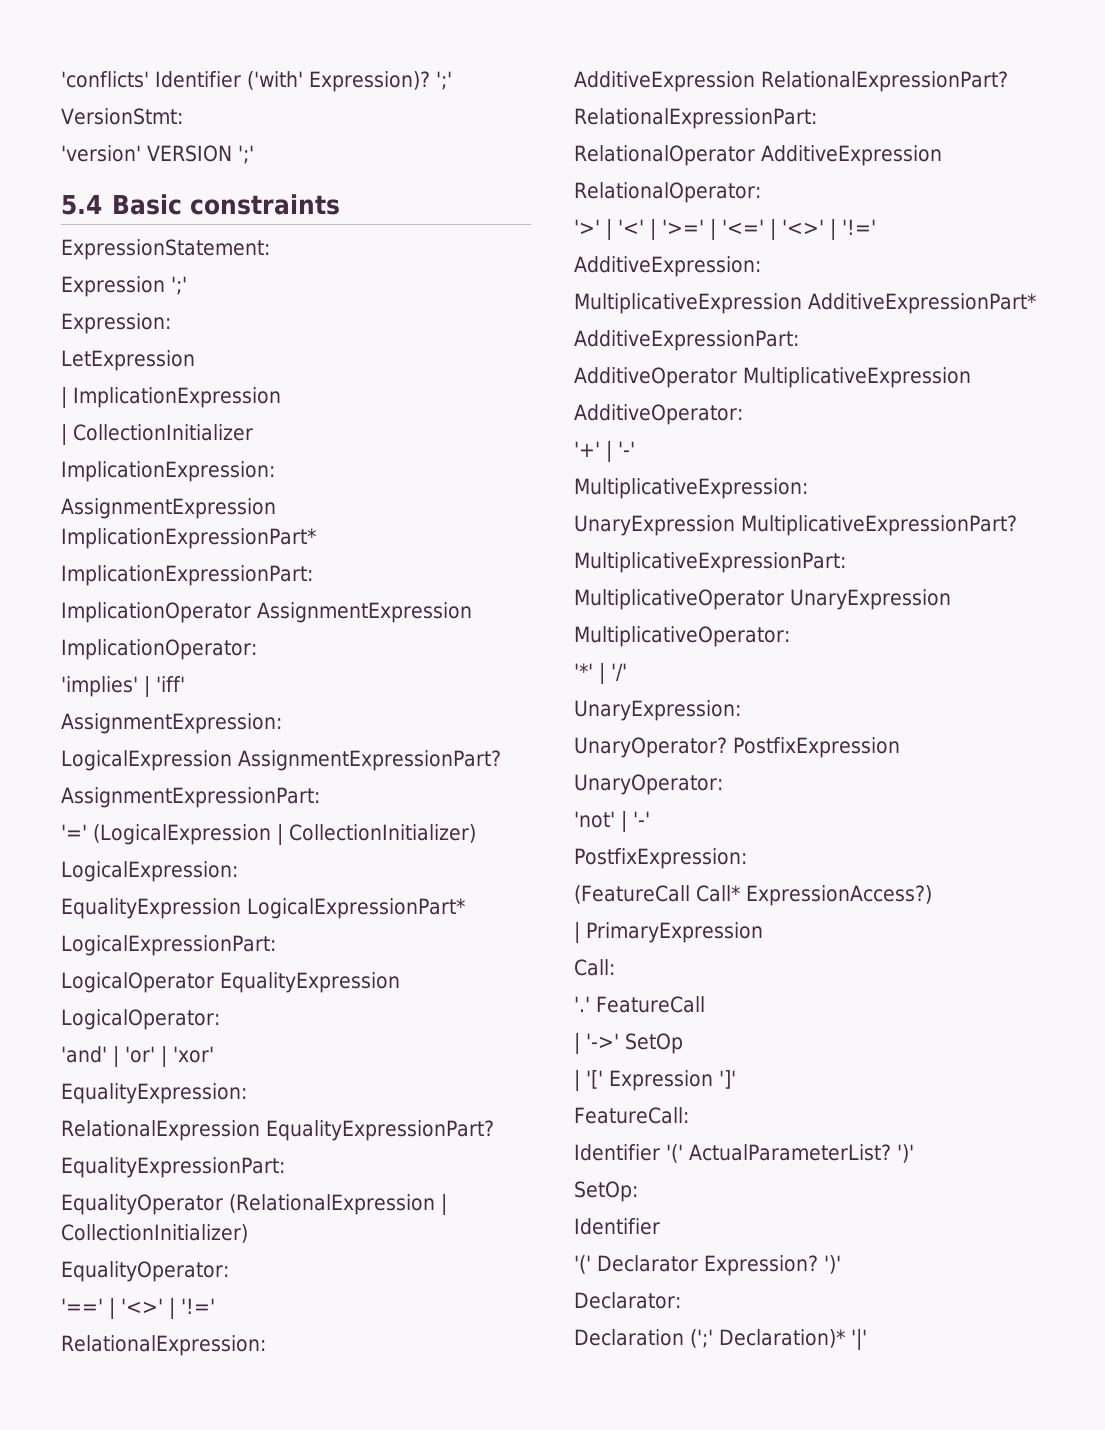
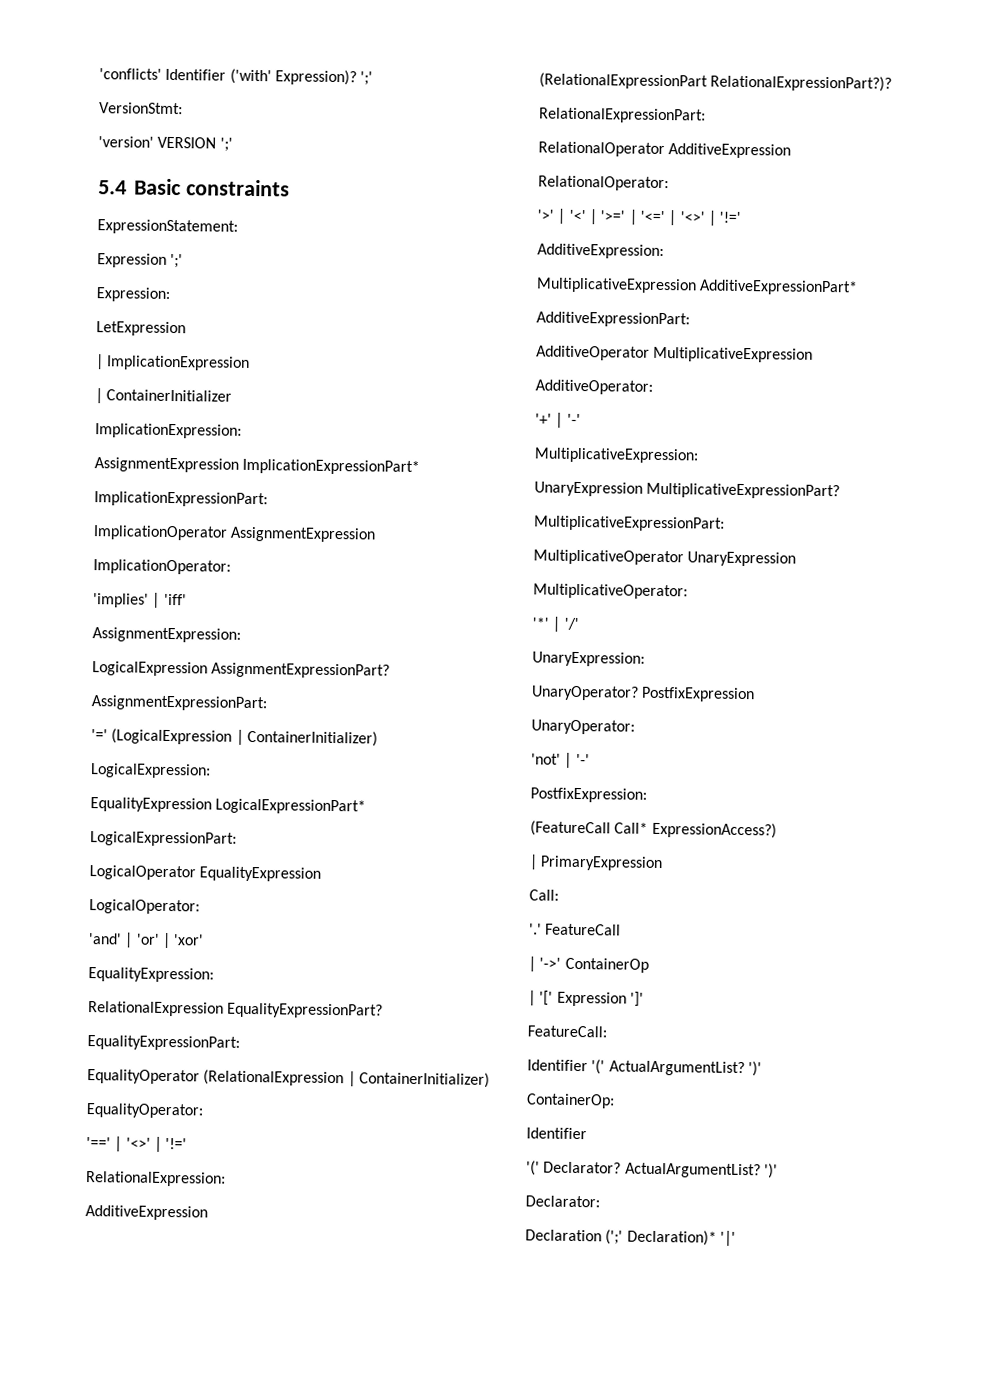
- | CollectionInitializer
+ | ContainerInitializer
- '=' (LogicalExpression | CollectionInitializer)
+ '=' (LogicalExpression | ContainerInitializer)
- EqualityOperator (RelationalExpression | CollectionInitializer)
+ EqualityOperator (RelationalExpression | ContainerInitializer)
  RelationalExpression:
- AdditiveExpression RelationalExpressionPart?
+ AdditiveExpression
+ (RelationalExpressionPart RelationalExpressionPart?)?
- | '->' SetOp
+ | '->' ContainerOp
- Identifier '(' ActualParameterList? ')'
- SetOp:
+ Identifier '(' ActualArgumentList? ')'
+ ContainerOp:
- '(' Declarator Expression?
+ '(' Declarator? ActualArgumentList?

